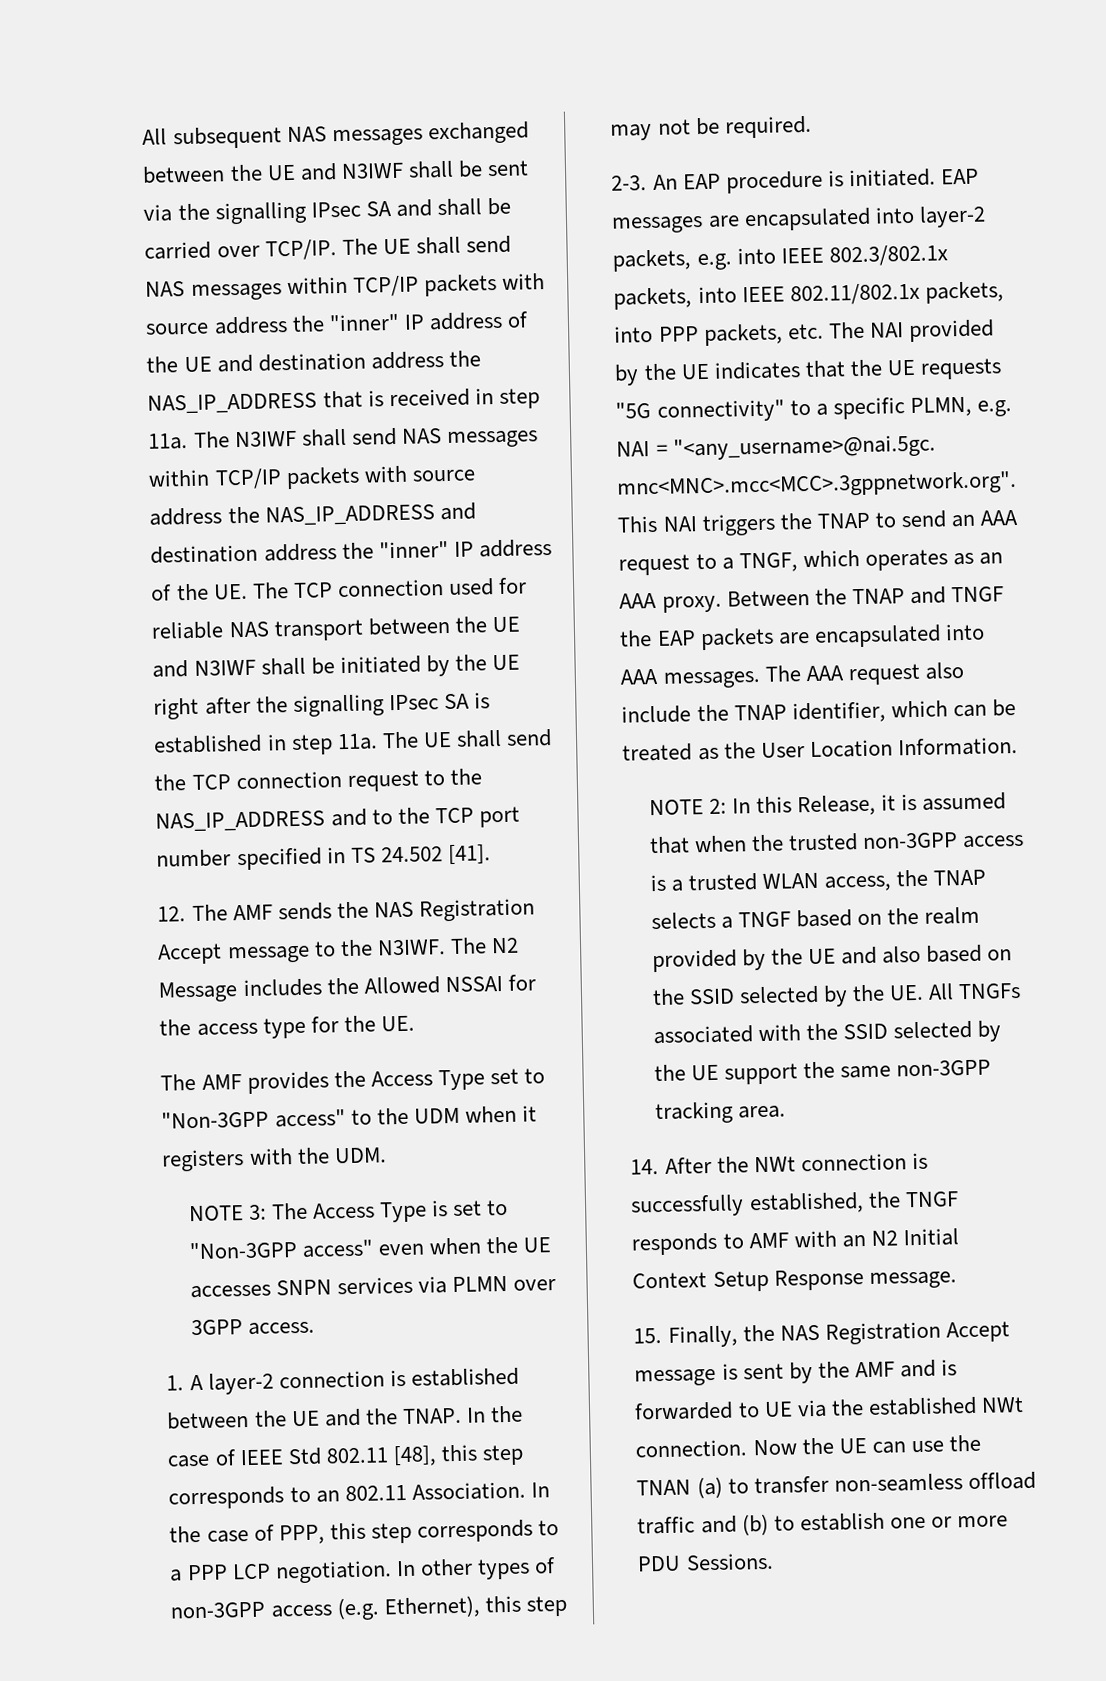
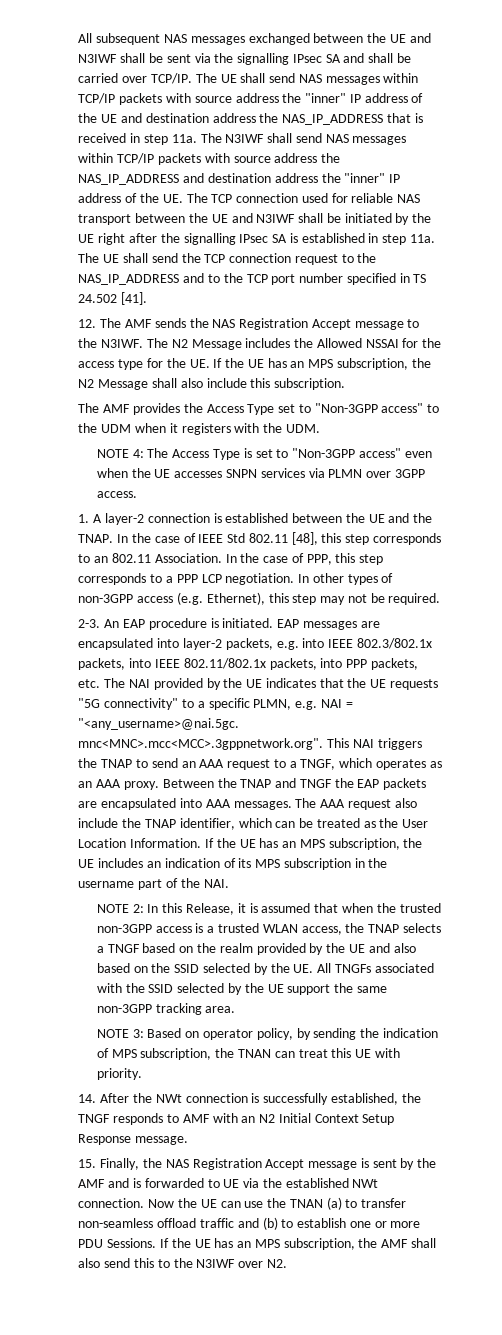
- The N2 Message includes the Allowed NSSAI for the access type for the UE.
+ The N2 Message includes the Allowed NSSAI for the access type for the UE. If the UE has an MPS subscription, the N2 Message shall also include this subscription.
- NOTE 3: The Access Type is set to "Non-3GPP access" even when the UE accesses SNPN services via PLMN over 3GPP access.
+ NOTE 4: The Access Type is set to "Non-3GPP access" even when the UE accesses SNPN services via PLMN over 3GPP access.
+ If the UE has an MPS subscription, the UE includes an indication of its MPS subscription in the username part of the NAI.
+ NOTE 3: Based on operator policy, by sending the indication of MPS subscription, the TNAN can treat this UE with priority.
+ If the UE has an MPS subscription, the AMF shall also send this to the N3IWF over N2.

